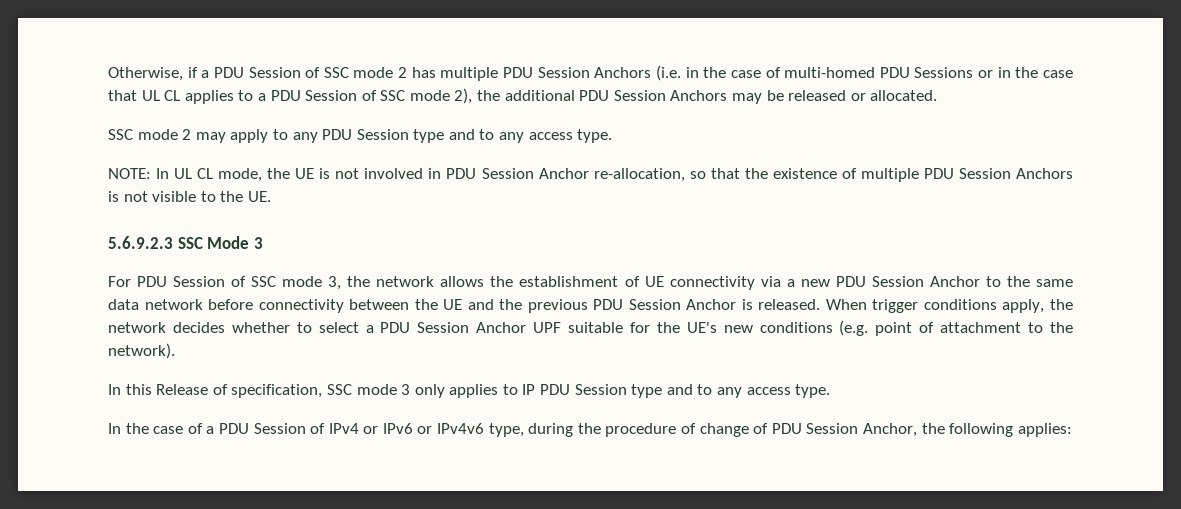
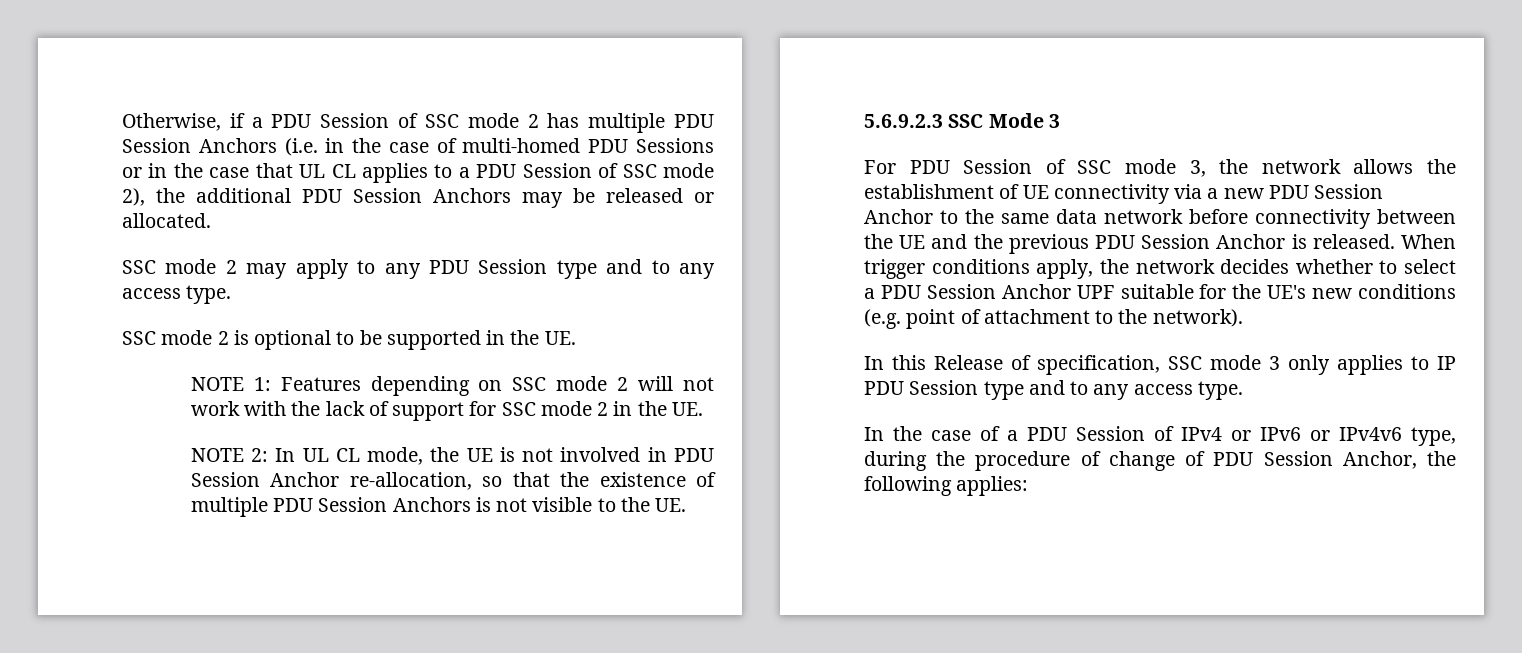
- NOTE: In UL CL mode, the UE is not involved in PDU Session Anchor re-allocation, so that the existence of multiple PDU Session Anchors is not visible to the UE.
+ SSC mode 2 is optional to be supported in the UE.
+ NOTE 1: Features depending on SSC mode 2 will not work with the lack of support for SSC mode 2 in the UE.
+ NOTE 2: In UL CL mode, the UE is not involved in PDU Session Anchor re-allocation, so that the existence of multiple PDU Session Anchors is not visible to the UE.

